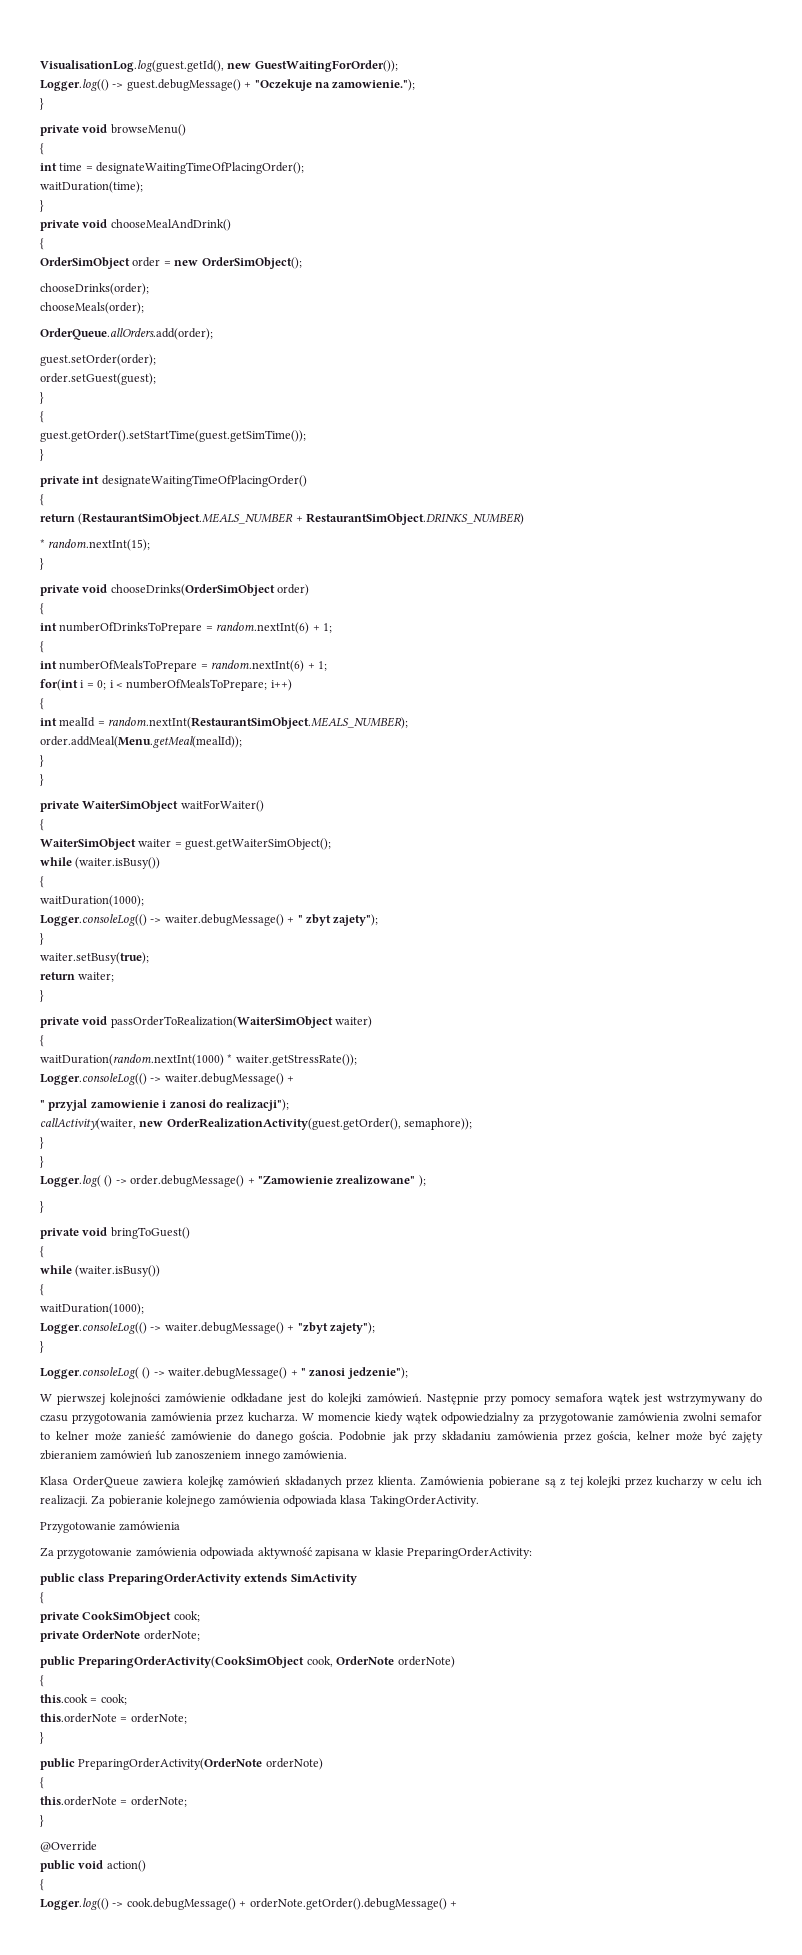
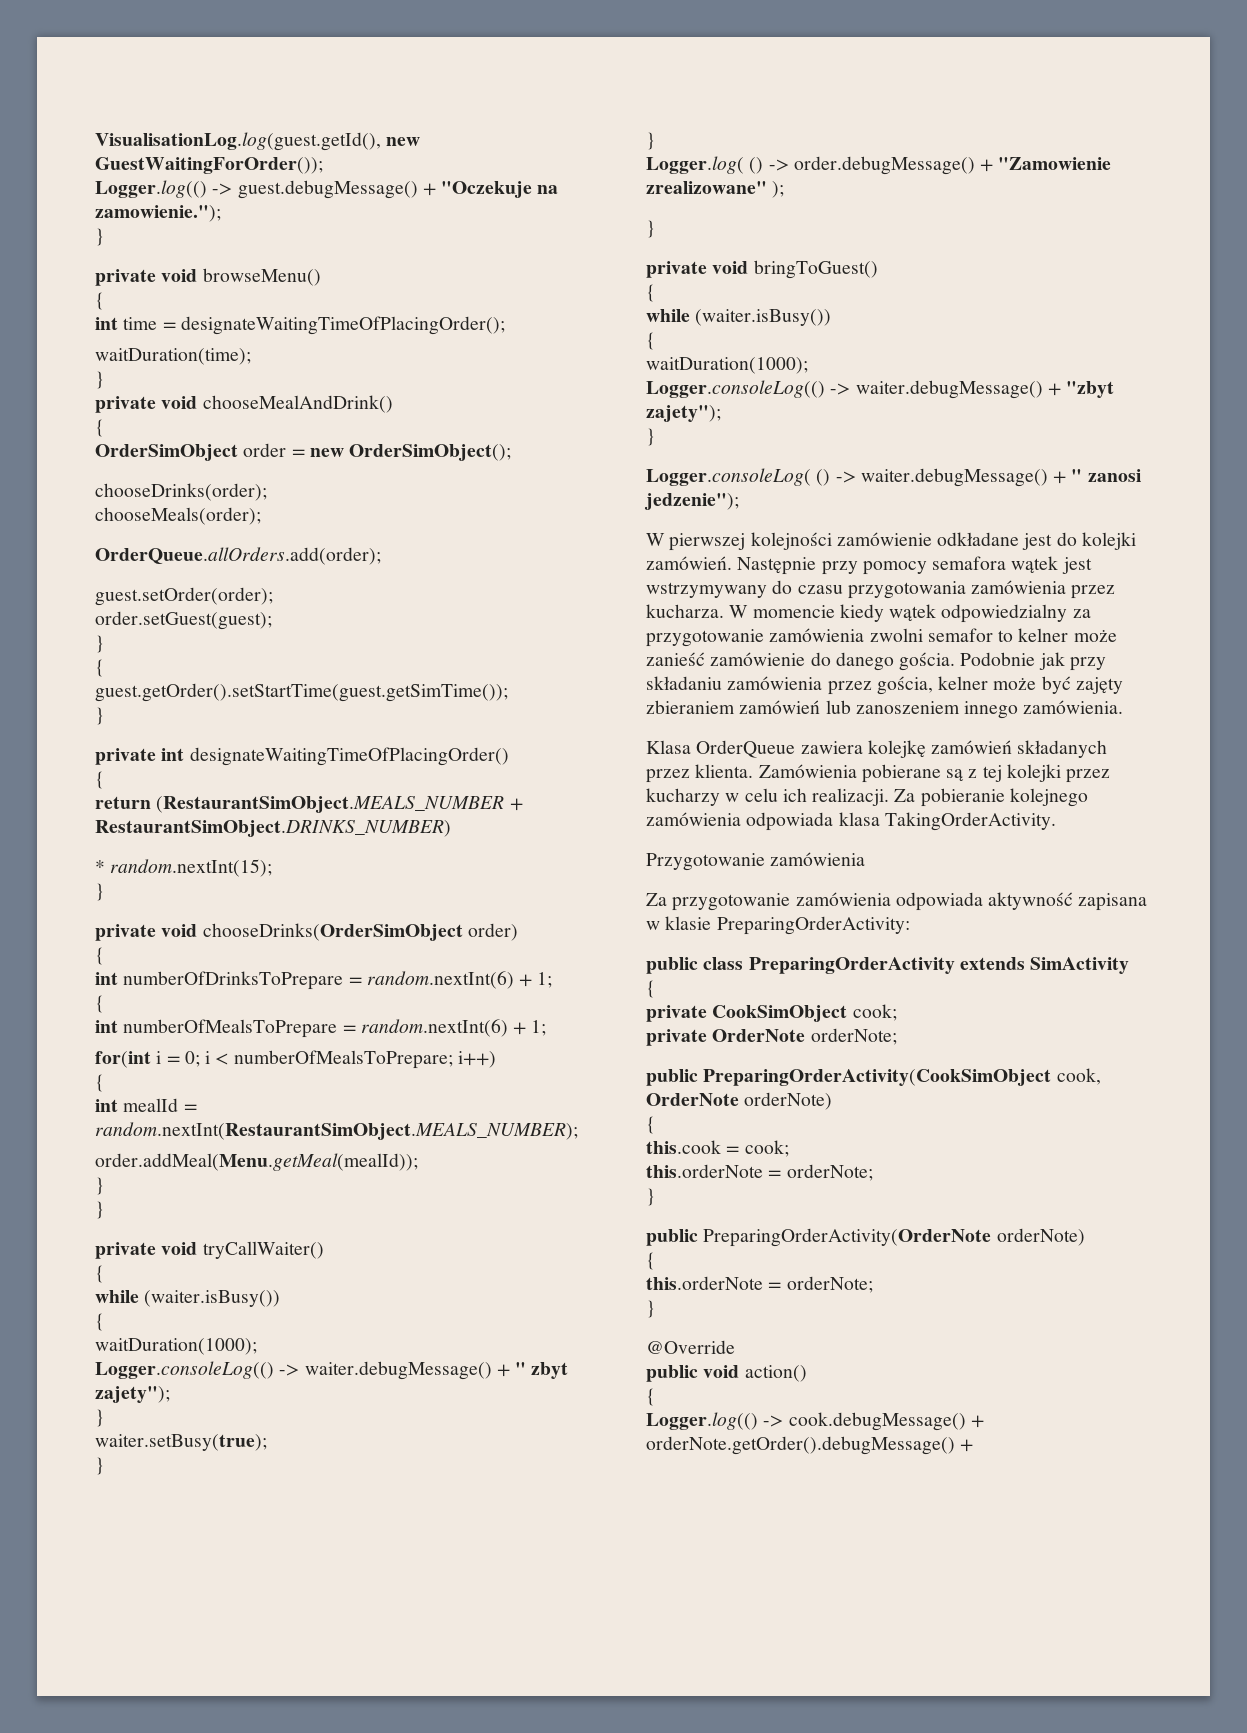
- private WaiterSimObject waitForWaiter()
+ private void tryCallWaiter()
  {
- WaiterSimObject waiter = guest.getWaiterSimObject();
- return waiter;
- }
- private void passOrderToRealization(WaiterSimObject waiter)
- {
- waitDuration(random.nextInt(1000) * waiter.getStressRate());
- Logger.consoleLog(() -> waiter.debugMessage() +
- " przyjal zamowienie i zanosi do realizacji");
- callActivity(waiter, new OrderRealizationActivity(guest.getOrder(), semaphore));

